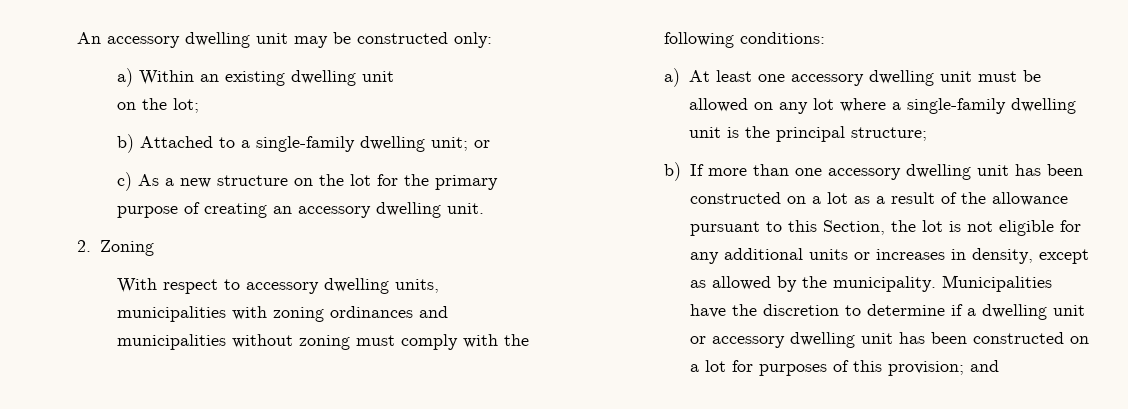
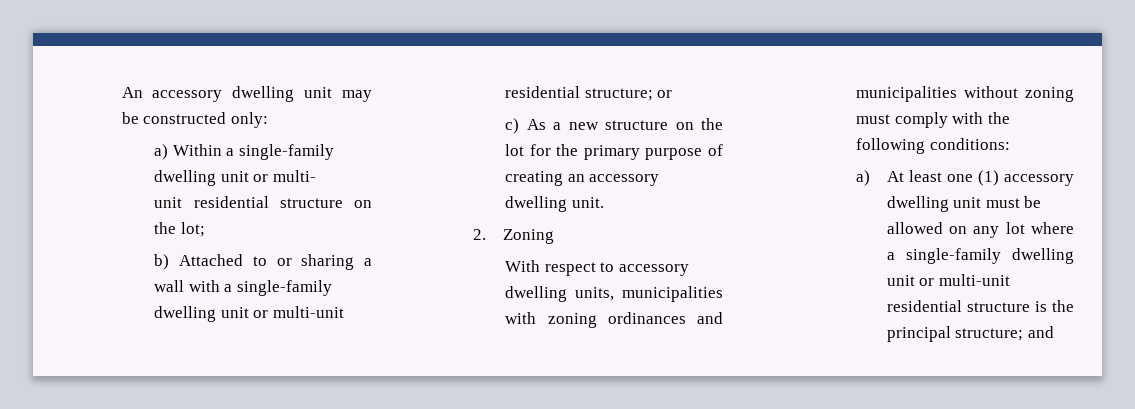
- a) Within an existing dwelling unit
- on the lot;
+ a) Within a single-family dwelling unit or multi-
+ unit residential structure on the lot;
- b) Attached to a single-family dwelling unit; or
+ b) Attached to or sharing a wall with a single-family dwelling unit or multi-unit residential structure; or
- a) At least one accessory dwelling unit must be allowed on any lot where a single-family dwelling unit is the principal structure;
- b) If more than one accessory dwelling unit has been constructed on a lot as a result of the allowance pursuant to this Section, the lot is not eligible for any additional units or increases in density, except as allowed by the municipality. Municipalities have the discretion to determine if a dwelling unit or accessory dwelling unit has been constructed on a lot for purposes of this provision; and
+ a) At least one (1) accessory dwelling unit must be allowed on any lot where a single-family dwelling unit or multi-unit residential structure is the principal structure; and

